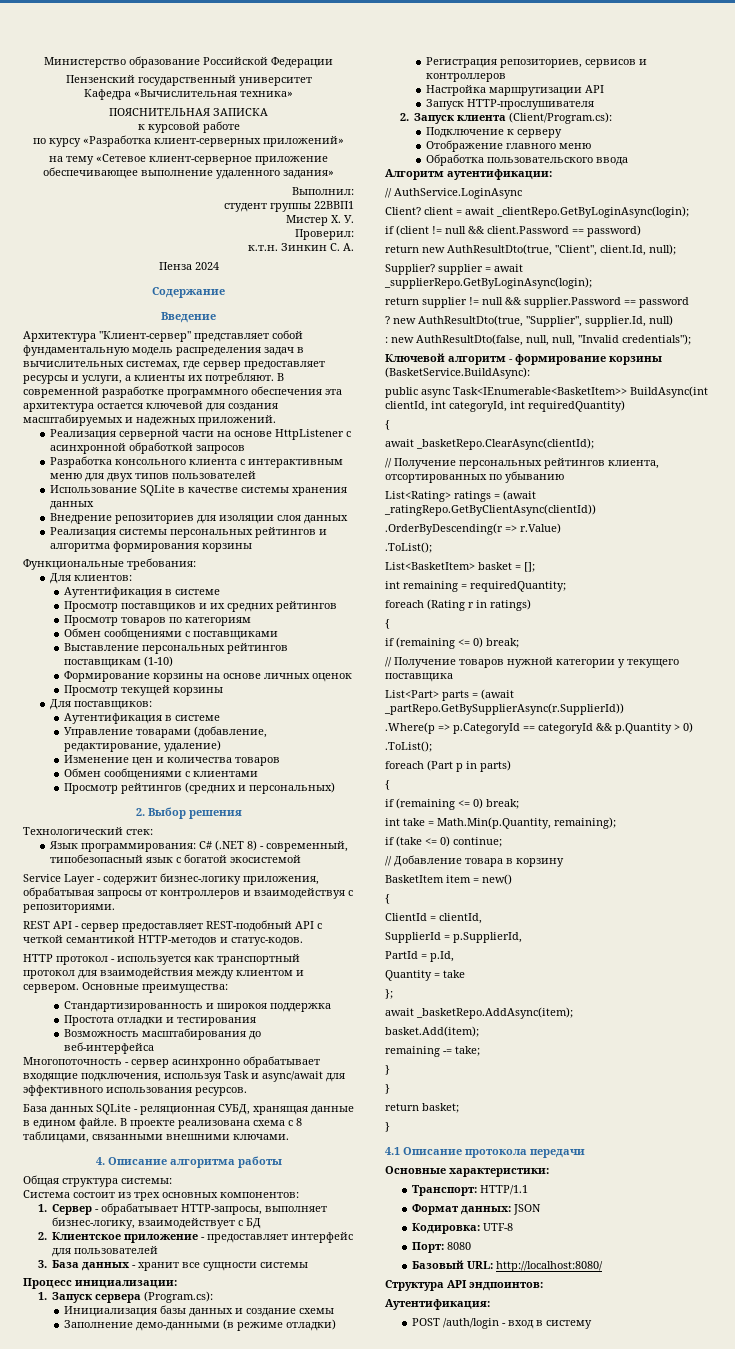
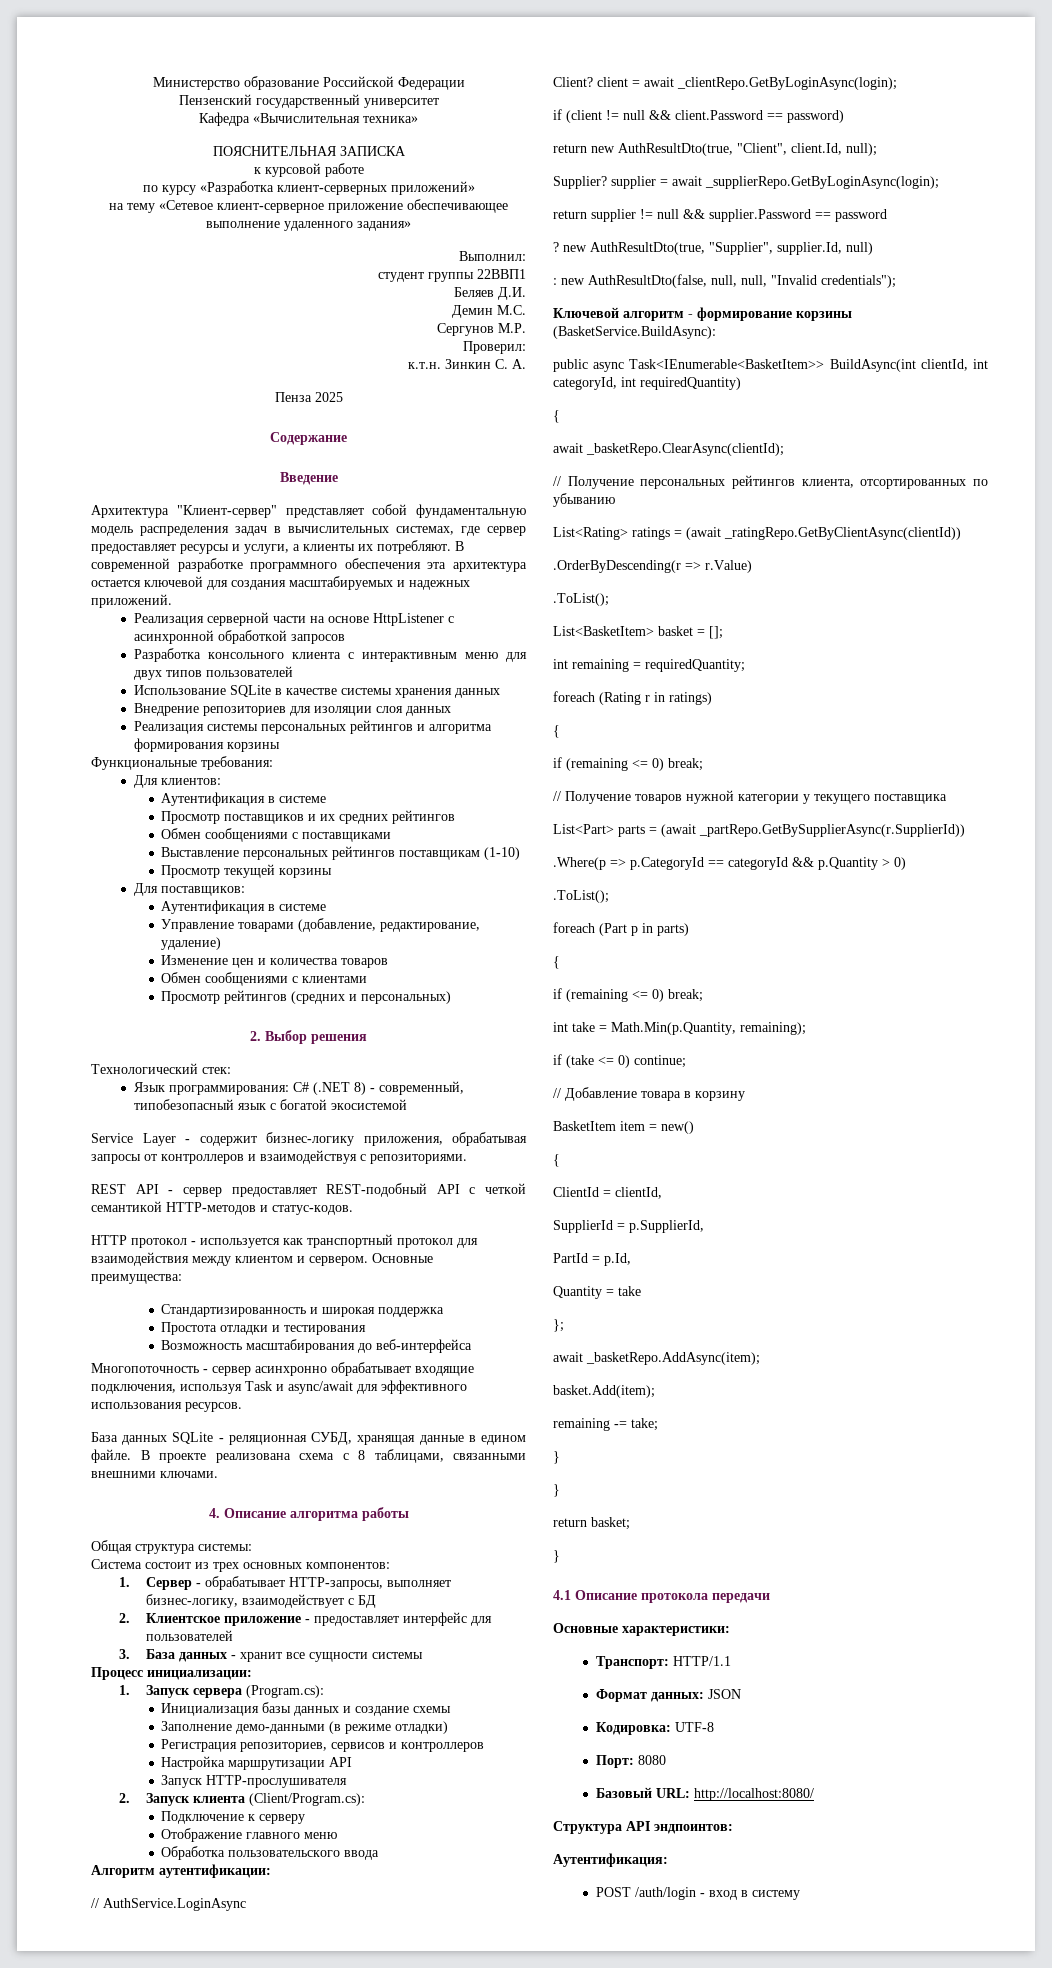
- Мистер Х. У.
+ Беляев Д.И.
+ Демин М.С.
+ Сергунов М.Р.
- Пенза 2024
+ Пенза 2025
- Просмотр товаров по категориям
- Формирование корзины на основе личных оценок
- Стандартизированность и широкоя поддержка
+ Стандартизированность и широкая поддержка

